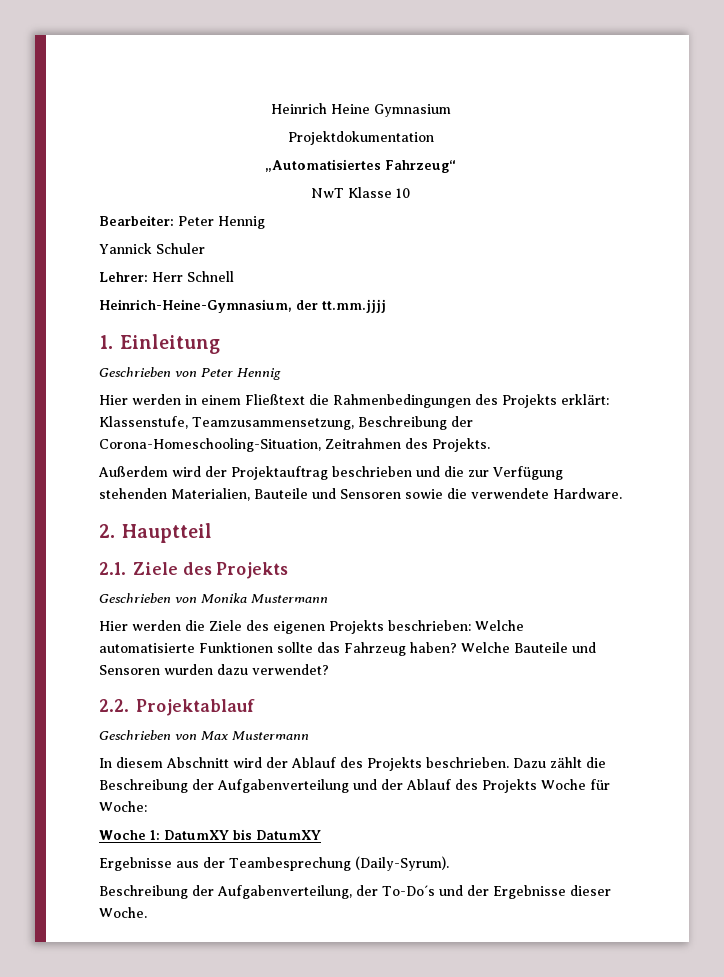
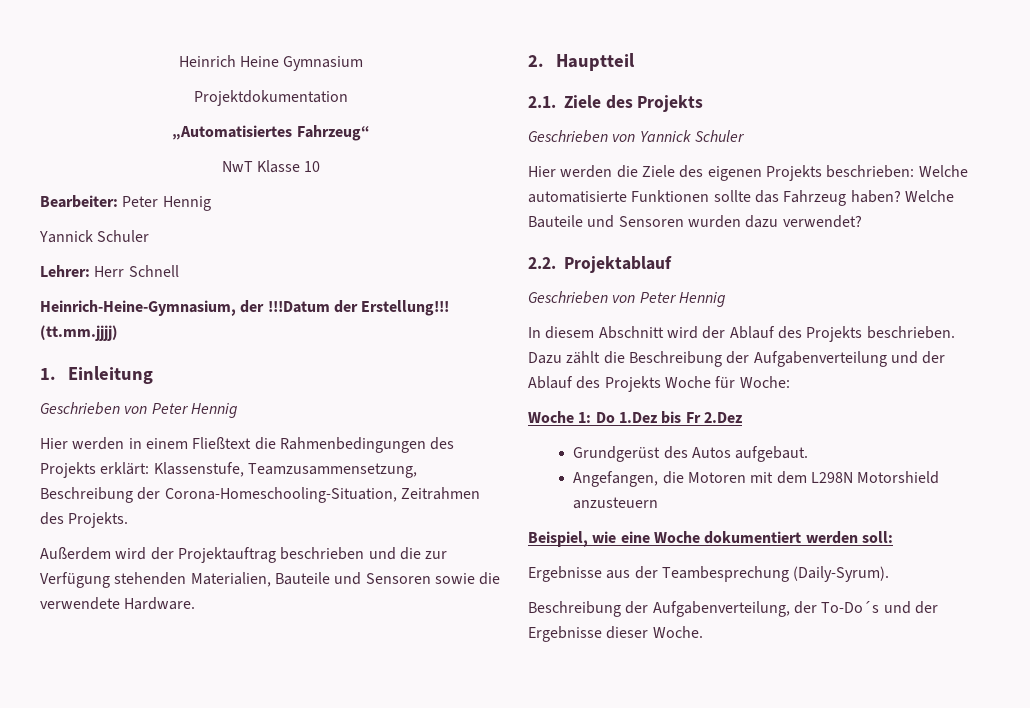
- Heinrich-Heine-Gymnasium, der tt.mm.jjjj
+ Heinrich-Heine-Gymnasium, der !!!Datum der Erstellung!!! (tt.mm.jjjj)
- Geschrieben von Monika Mustermann
+ Geschrieben von Yannick Schuler
  2.2. Projektablauf
- Geschrieben von Max Mustermann
+ Geschrieben von Peter Hennig
- Woche 1: DatumXY bis DatumXY
+ Woche 1: Do 1.Dez bis Fr 2.Dez
+ Grundgerüst des Autos aufgebaut.
+ Angefangen, die Motoren mit dem L298N Motorshield anzusteuern
+ Beispiel, wie eine Woche dokumentiert werden soll:

